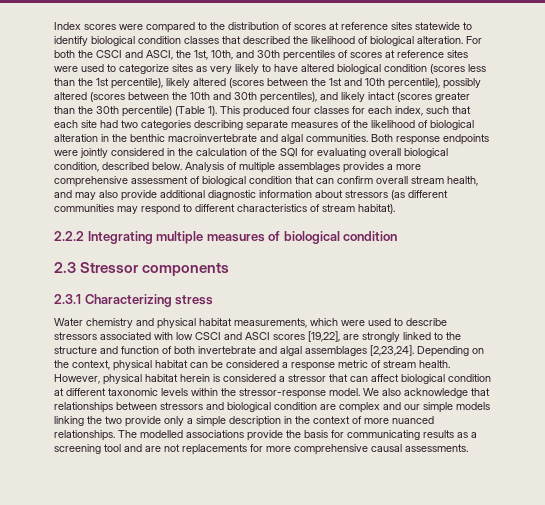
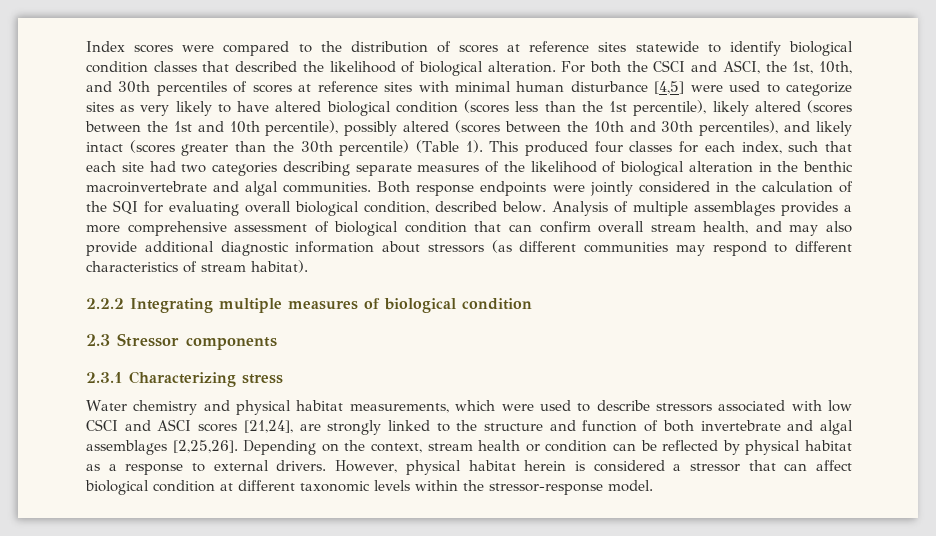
- For both the CSCI and ASCI, the 1st, 10th, and 30th percentiles of scores at reference sites were used to categorize sites as very likely to have altered biological condition (scores less than the 1st percentile), likely altered (scores between the 1st and 10th percentile), possibly altered (scores between the 10th and 30th percentiles), and likely intact (scores greater than the 30th percentile) (Table 1).
+ For both the CSCI and ASCI, the 1st, 10th, and 30th percentiles of scores at reference sites with minimal human disturbance [4,5] were used to categorize sites as very likely to have altered biological condition (scores less than the 1st percentile), likely altered (scores between the 1st and 10th percentile), possibly altered (scores between the 10th and 30th percentiles), and likely intact (scores greater than the 30th percentile) (Table 1).
- Water chemistry and physical habitat measurements, which were used to describe stressors associated with low CSCI and ASCI scores [19,22], are strongly linked to the structure and function of both invertebrate and algal assemblages [2,23,24].
+ Water chemistry and physical habitat measurements, which were used to describe stressors associated with low CSCI and ASCI scores [21,24], are strongly linked to the structure and function of both invertebrate and algal assemblages [2,25,26].
- Depending on the context, physical habitat can be considered a response metric of stream health.
+ Depending on the context, stream health or condition can be reflected by physical habitat as a response to external drivers.
- We also acknowledge that relationships between stressors and biological condition are complex and our simple models linking the two provide only a simple description in the context of more nuanced relationships. The modelled associations provide the basis for communicating results as a screening tool and are not replacements for more comprehensive causal assessments.

